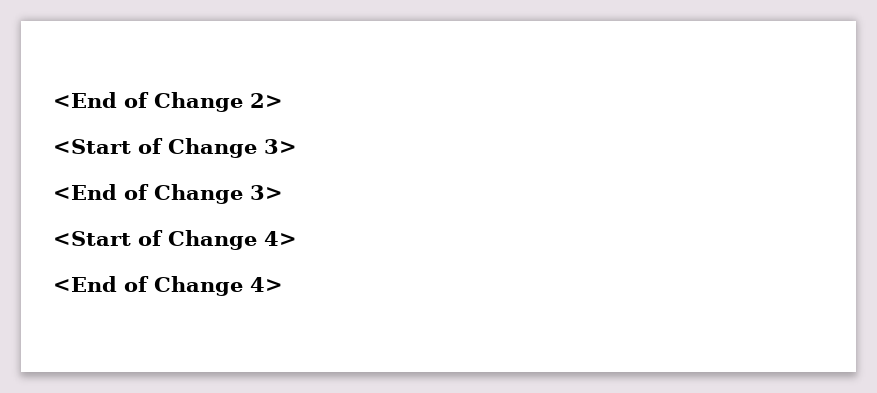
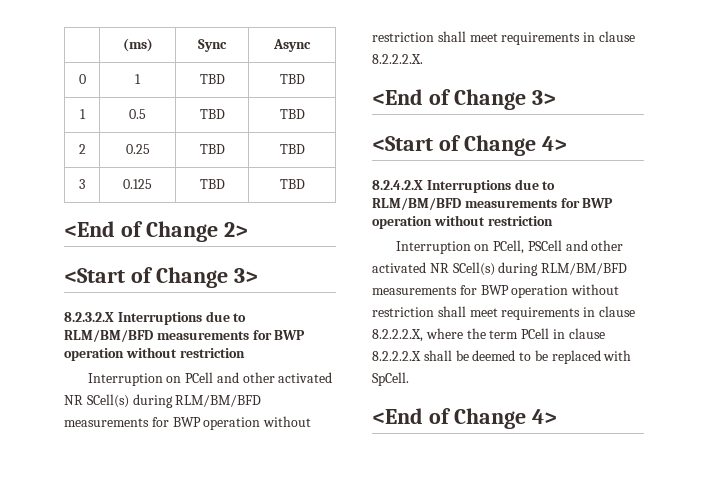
+ | (ms) | Sync | Async
+ 0 | 1 | TBD | TBD
+ 1 | 0.5 | TBD | TBD
+ 2 | 0.25 | TBD | TBD
+ 3 | 0.125 | TBD | TBD
+ 8.2.3.2.X Interruptions due to RLM/BM/BFD measurements for BWP operation without restriction
+ Interruption on PCell and other activated NR SCell(s) during RLM/BM/BFD measurements for BWP operation without restriction shall meet requirements in clause 8.2.2.2.X.
+ 8.2.4.2.X Interruptions due to RLM/BM/BFD measurements for BWP operation without restriction
+ Interruption on PCell, PSCell and other activated NR SCell(s) during RLM/BM/BFD measurements for BWP operation without restriction shall meet requirements in clause 8.2.2.2.X, where the term PCell in clause 8.2.2.2.X shall be deemed to be replaced with SpCell.

